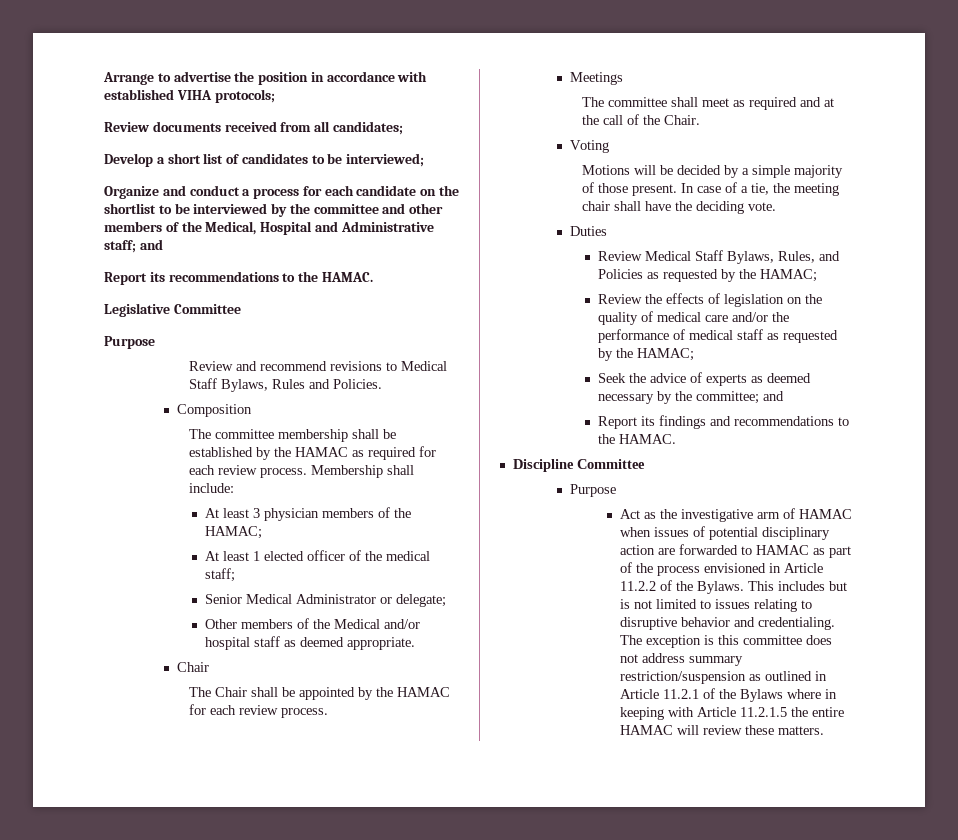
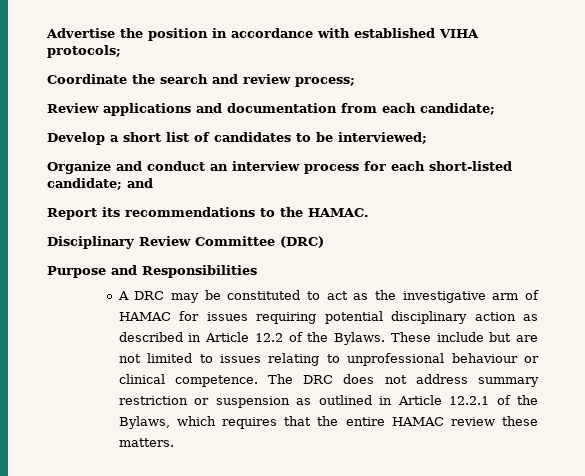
- Arrange to advertise the position in accordance with established VIHA protocols;
+ Advertise the position in accordance with established VIHA protocols;
- Review documents received from all candidates;
+ Coordinate the search and review process;
+ Review applications and documentation from each candidate;
- Organize and conduct a process for each candidate on the shortlist to be interviewed by the committee and other members of the Medical, Hospital and Administrative staff; and
+ Organize and conduct an interview process for each short-listed candidate; and
- Legislative Committee
- Purpose
- Review and recommend revisions to Medical Staff Bylaws, Rules and Policies.
- Composition
- The committee membership shall be established by the HAMAC as required for each review process. Membership shall include:
- At least 3 physician members of the HAMAC;
- At least 1 elected officer of the medical staff;
- Senior Medical Administrator or delegate;
- Other members of the Medical and/or hospital staff as deemed appropriate.
- Chair
- The Chair shall be appointed by the HAMAC for each review process.
- Meetings
- The committee shall meet as required and at the call of the Chair.
- Voting
- Motions will be decided by a simple majority of those present. In case of a tie, the meeting chair shall have the deciding vote.
- Duties
- Review Medical Staff Bylaws, Rules, and Policies as requested by the HAMAC;
- Review the effects of legislation on the quality of medical care and/or the performance of medical staff as requested by the HAMAC;
- Seek the advice of experts as deemed necessary by the committee; and
- Report its findings and recommendations to the HAMAC.
- Discipline Committee
- Purpose
- Act as the investigative arm of HAMAC when issues of potential disciplinary action are forwarded to HAMAC as part of the process envisioned in Article 11.2.2 of the Bylaws.
+ Disciplinary Review Committee (DRC)
+ Purpose and Responsibilities
+ A DRC may be constituted to act as the investigative arm of HAMAC for issues requiring potential disciplinary action as described in Article 12.2 of the Bylaws.
- This includes but is not limited to issues relating to disruptive behavior and credentialing. The exception is this committee does not address summary restriction/suspension as outlined in Article 11.2.1 of the Bylaws where in keeping with Article 11.2.1.5 the entire HAMAC will review these matters.
+ These include but are not limited to issues relating to unprofessional behaviour or clinical competence. The DRC does not address summary restriction or suspension as outlined in Article 12.2.1 of the Bylaws, which requires that the entire HAMAC review these matters.

